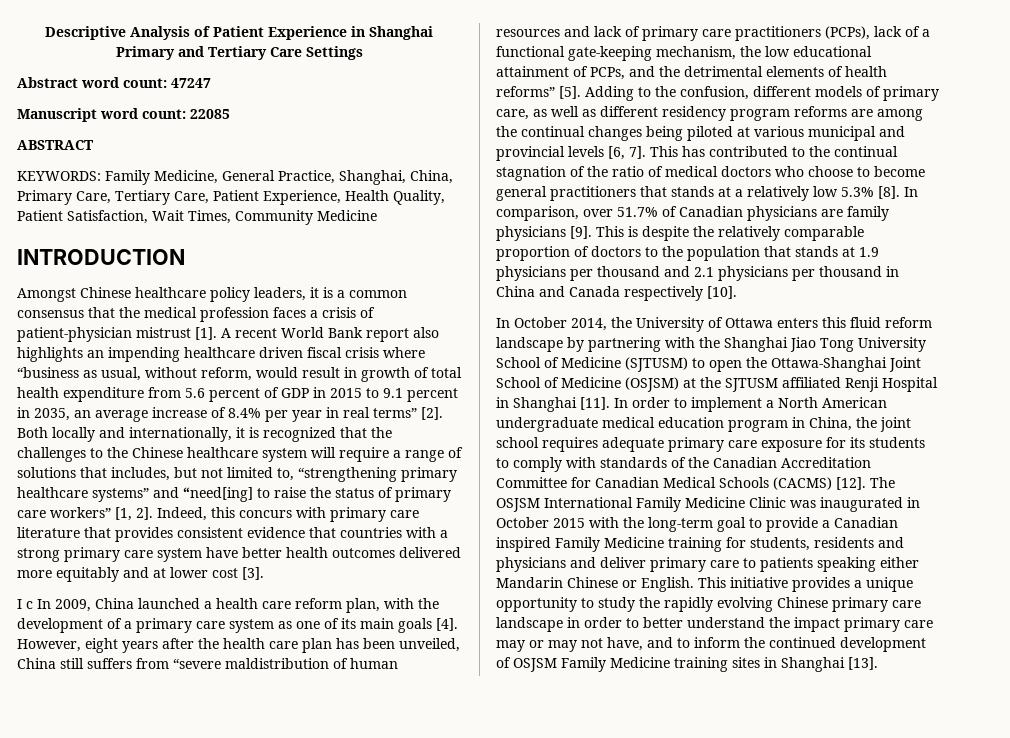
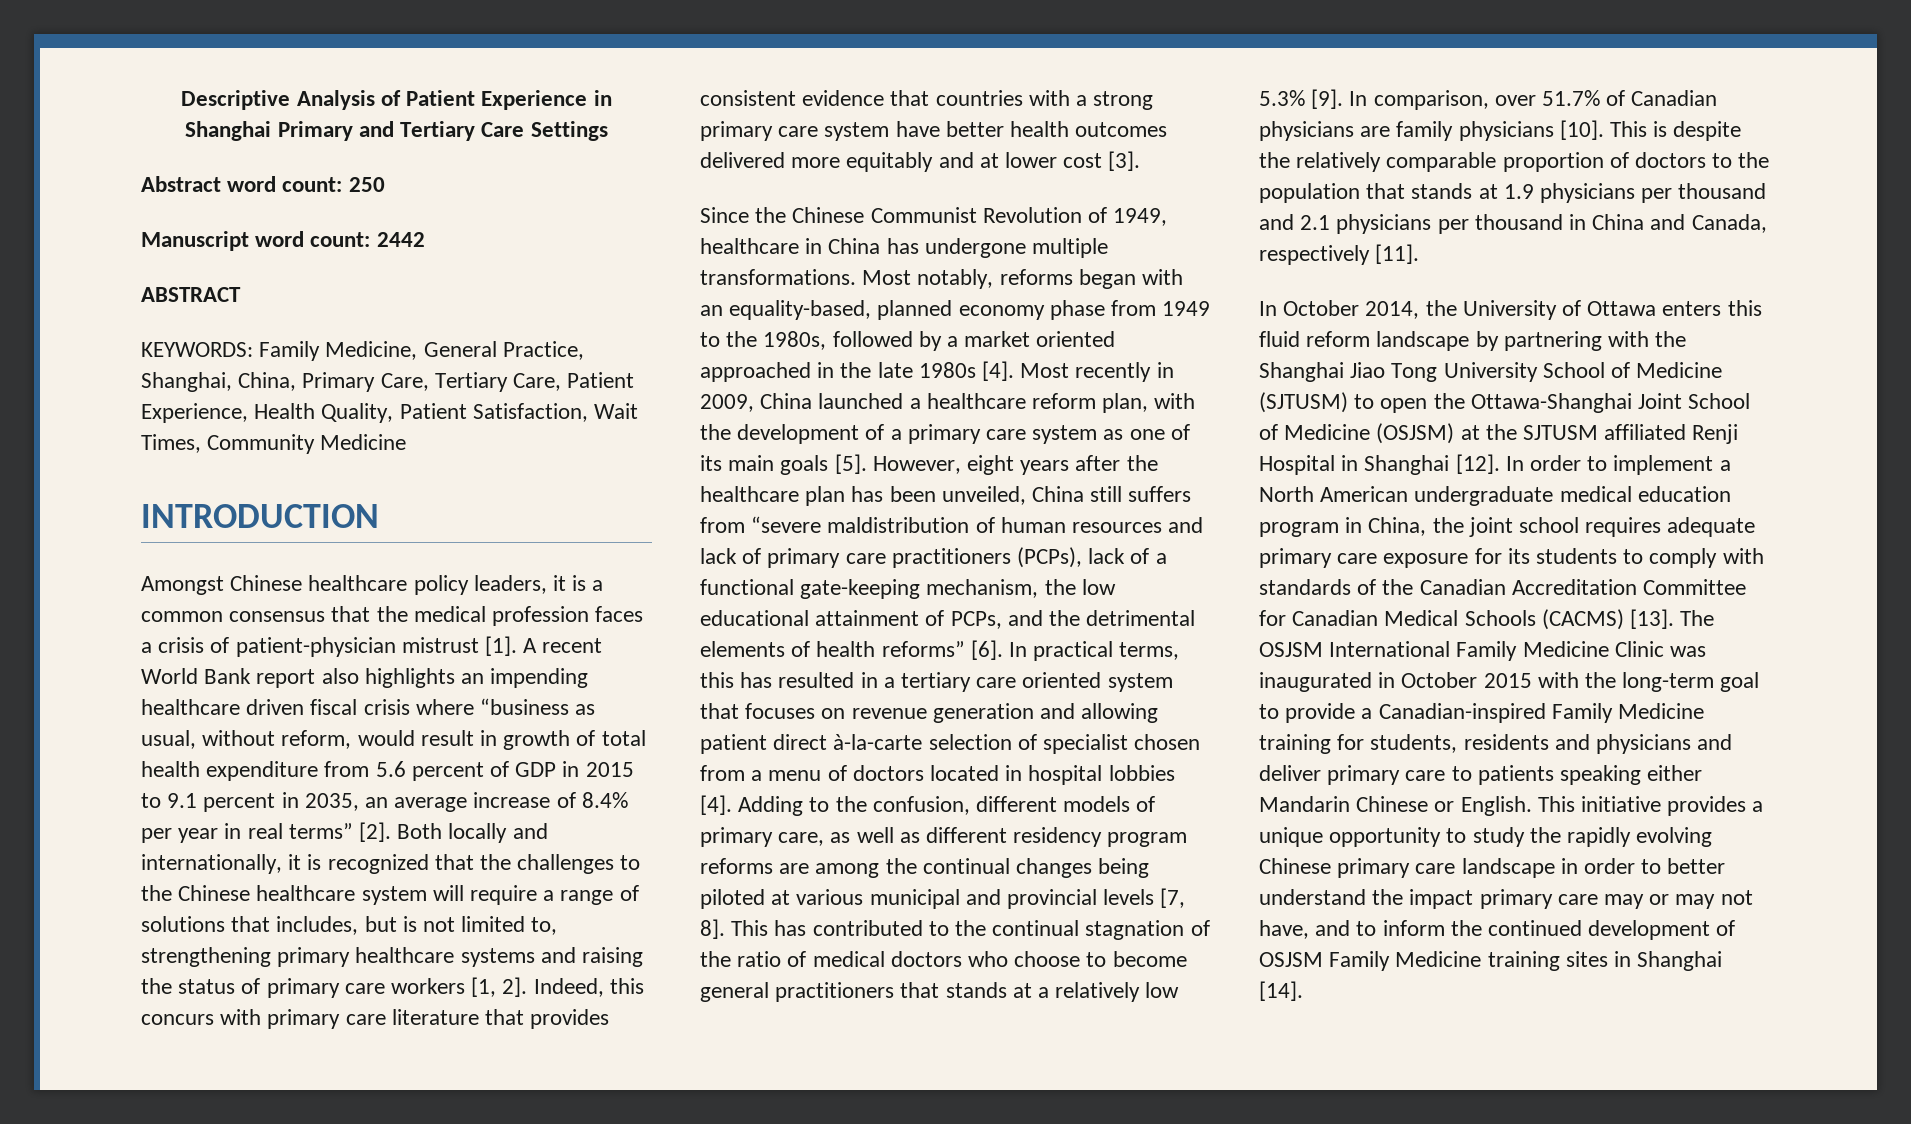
- Abstract word count: 47247
+ Abstract word count: 250
- Manuscript word count: 22085
+ Manuscript word count: 2442
- Both locally and internationally, it is recognized that the challenges to the Chinese healthcare system will require a range of solutions that includes, but not limited to, “strengthening primary healthcare systems” and “need[ing] to raise the status of primary care workers” [1, 2].
+ Both locally and internationally, it is recognized that the challenges to the Chinese healthcare system will require a range of solutions that includes, but is not limited to, strengthening primary healthcare systems and raising the status of primary care workers [1, 2].
- I c In 2009, China launched a health care reform plan, with the development of a primary care system as one of its main goals [4].
+ Since the Chinese Communist Revolution of 1949, healthcare in China has undergone multiple transformations. Most notably, reforms began with an equality-based, planned economy phase from 1949 to the 1980s, followed by a market oriented approached in the late 1980s [4]. Most recently in 2009, China launched a healthcare reform plan, with the development of a primary care system as one of its main goals [5].
- However, eight years after the health care plan has been unveiled, China still suffers from “severe maldistribution of human resources and lack of primary care practitioners (PCPs), lack of a functional gate-keeping mechanism, the low educational attainment of PCPs, and the detrimental elements of health reforms” [5].
+ However, eight years after the healthcare plan has been unveiled, China still suffers from “severe maldistribution of human resources and lack of primary care practitioners (PCPs), lack of a functional gate-keeping mechanism, the low educational attainment of PCPs, and the detrimental elements of health reforms” [6]. In practical terms, this has resulted in a tertiary care oriented system that focuses on revenue generation and allowing patient direct à-la-carte selection of specialist chosen from a menu of doctors located in hospital lobbies [4].
- Adding to the confusion, different models of primary care, as well as different residency program reforms are among the continual changes being piloted at various municipal and provincial levels [6, 7].
+ Adding to the confusion, different models of primary care, as well as different residency program reforms are among the continual changes being piloted at various municipal and provincial levels [7, 8].
- This has contributed to the continual stagnation of the ratio of medical doctors who choose to become general practitioners that stands at a relatively low 5.3% [8].
+ This has contributed to the continual stagnation of the ratio of medical doctors who choose to become general practitioners that stands at a relatively low 5.3% [9].
- In comparison, over 51.7% of Canadian physicians are family physicians [9].
+ In comparison, over 51.7% of Canadian physicians are family physicians [10].
- This is despite the relatively comparable proportion of doctors to the population that stands at 1.9 physicians per thousand and 2.1 physicians per thousand in China and Canada respectively [10].
+ This is despite the relatively comparable proportion of doctors to the population that stands at 1.9 physicians per thousand and 2.1 physicians per thousand in China and Canada, respectively [11].
- In October 2014, the University of Ottawa enters this fluid reform landscape by partnering with the Shanghai Jiao Tong University School of Medicine (SJTUSM) to open the Ottawa-Shanghai Joint School of Medicine (OSJSM) at the SJTUSM affiliated Renji Hospital in Shanghai [11].
+ In October 2014, the University of Ottawa enters this fluid reform landscape by partnering with the Shanghai Jiao Tong University School of Medicine (SJTUSM) to open the Ottawa-Shanghai Joint School of Medicine (OSJSM) at the SJTUSM affiliated Renji Hospital in Shanghai [12].
- In order to implement a North American undergraduate medical education program in China, the joint school requires adequate primary care exposure for its students to comply with standards of the Canadian Accreditation Committee for Canadian Medical Schools (CACMS) [12].
+ In order to implement a North American undergraduate medical education program in China, the joint school requires adequate primary care exposure for its students to comply with standards of the Canadian Accreditation Committee for Canadian Medical Schools (CACMS) [13].
- The OSJSM International Family Medicine Clinic was inaugurated in October 2015 with the long-term goal to provide a Canadian inspired Family Medicine training for students, residents and physicians and deliver primary care to patients speaking either Mandarin Chinese or English.
+ The OSJSM International Family Medicine Clinic was inaugurated in October 2015 with the long-term goal to provide a Canadian-inspired Family Medicine training for students, residents and physicians and deliver primary care to patients speaking either Mandarin Chinese or English.
- This initiative provides a unique opportunity to study the rapidly evolving Chinese primary care landscape in order to better understand the impact primary care may or may not have, and to inform the continued development of OSJSM Family Medicine training sites in Shanghai [13].
+ This initiative provides a unique opportunity to study the rapidly evolving Chinese primary care landscape in order to better understand the impact primary care may or may not have, and to inform the continued development of OSJSM Family Medicine training sites in Shanghai [14].

